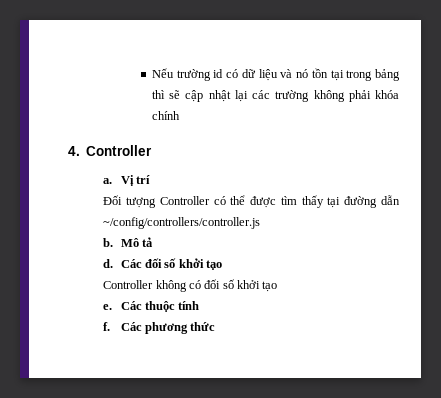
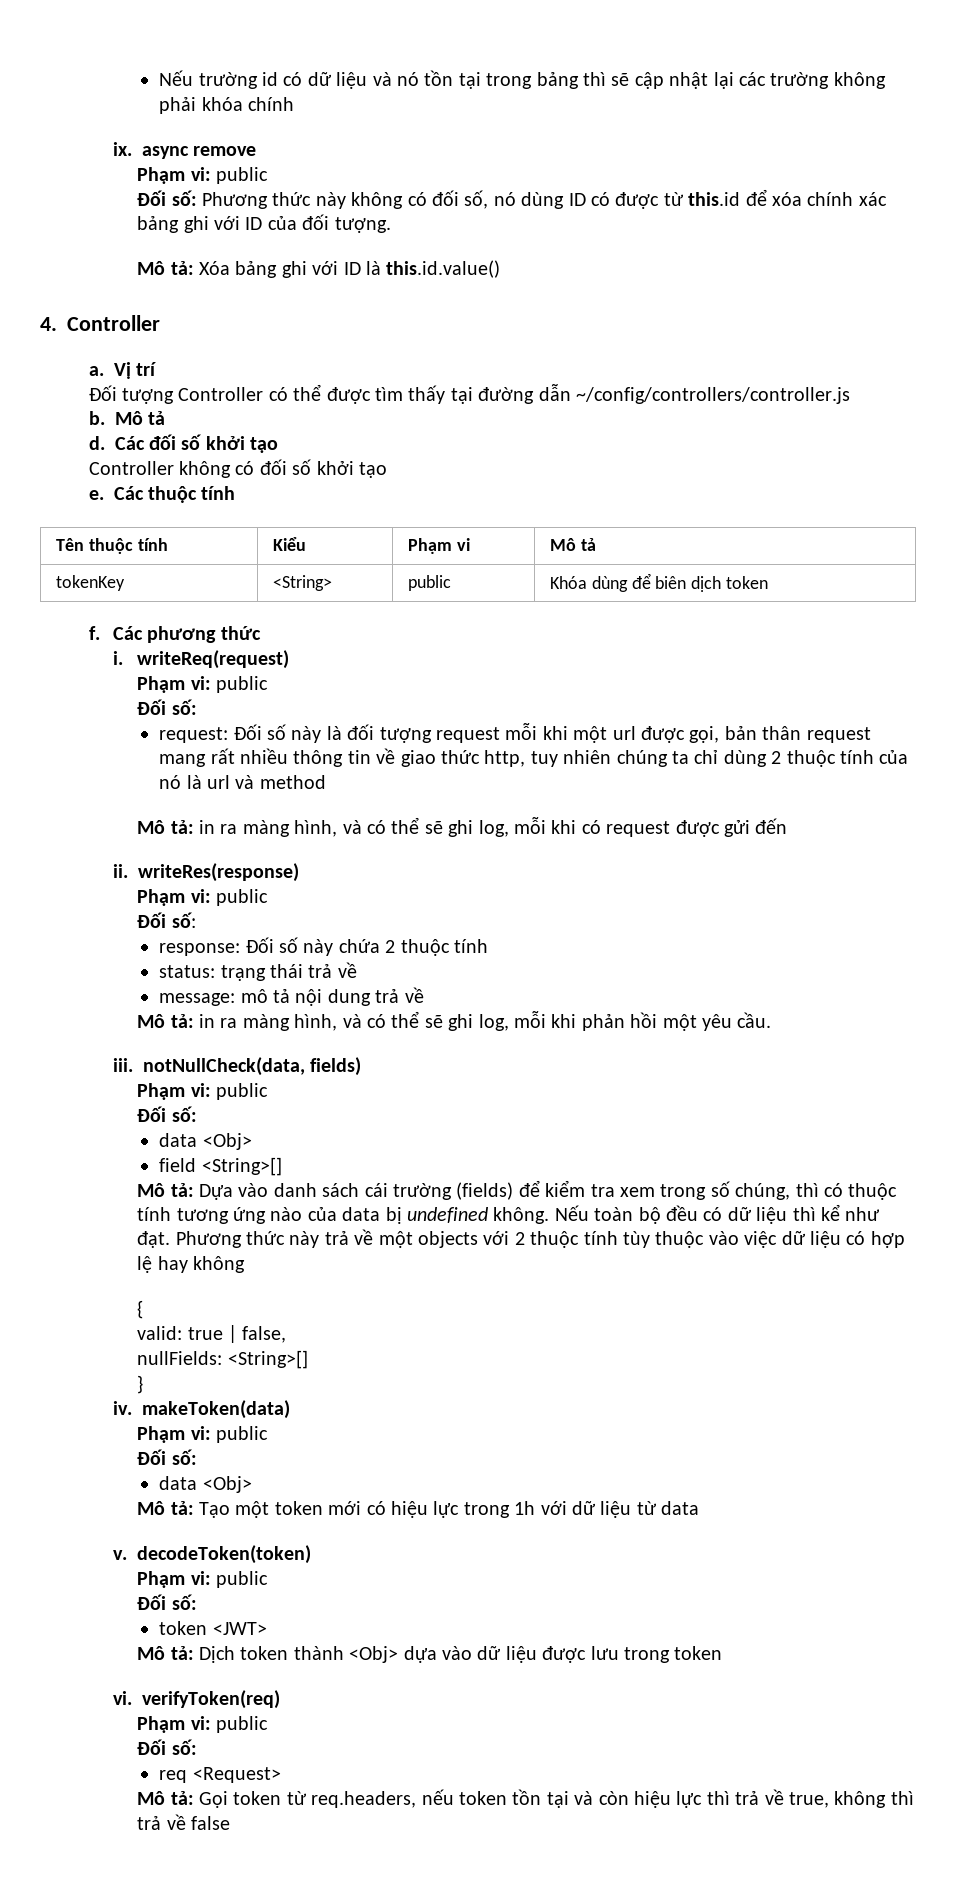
+ ix. async remove
+ Phạm vi: public
+ Đối số: Phương thức này không có đối số, nó dùng ID có được từ this.id để xóa chính xác bảng ghi với ID của đối tượng.
+ Mô tả: Xóa bảng ghi với ID là this.id.value()
+ Tên thuộc tính | Kiểu | Phạm vi | Mô tả
+ tokenKey | <String> | public | Khóa dùng để biên dịch token
  f. Các phương thức
+ i. writeReq(request)
+ Phạm vi: public
+ Đối số:
+ request: Đối số này là đối tượng request mỗi khi một url được gọi, bản thân request mang rất nhiều thông tin về giao thức http, tuy nhiên chúng ta chỉ dùng 2 thuộc tính của nó là url và method
+ Mô tả: in ra màng hình, và có thể sẽ ghi log, mỗi khi có request được gửi đến
+ ii. writeRes(response)
+ Phạm vi: public
+ Đối số:
+ response: Đối số này chứa 2 thuộc tính
+ status: trạng thái trả về
+ message: mô tả nội dung trả về
+ Mô tả: in ra màng hình, và có thể sẽ ghi log, mỗi khi phản hồi một yêu cầu.
+ iii. notNullCheck(data, fields)
+ Phạm vi: public
+ Đối số:
+ data <Obj>
+ field <String>[]
+ Mô tả: Dựa vào danh sách cái trường (fields) để kiểm tra xem trong số chúng, thì có thuộc tính tương ứng nào của data bị undefined không. Nếu toàn bộ đều có dữ liệu thì kể như đạt. Phương thức này trả về một objects với 2 thuộc tính tùy thuộc vào việc dữ liệu có hợp lệ hay không
+ {
+ valid: true | false,
+ nullFields: <String>[]
+ }
+ iv. makeToken(data)
+ Phạm vi: public
+ Đối số:
+ data <Obj>
+ Mô tả: Tạo một token mới có hiệu lực trong 1h với dữ liệu từ data
+ v. decodeToken(token)
+ Phạm vi: public
+ Đối số:
+ token <JWT>
+ Mô tả: Dịch token thành <Obj> dựa vào dữ liệu được lưu trong token
+ vi. verifyToken(req)
+ Phạm vi: public
+ Đối số:
+ req <Request>
+ Mô tả: Gọi token từ req.headers, nếu token tồn tại và còn hiệu lực thì trả về true, không thì trả về false

